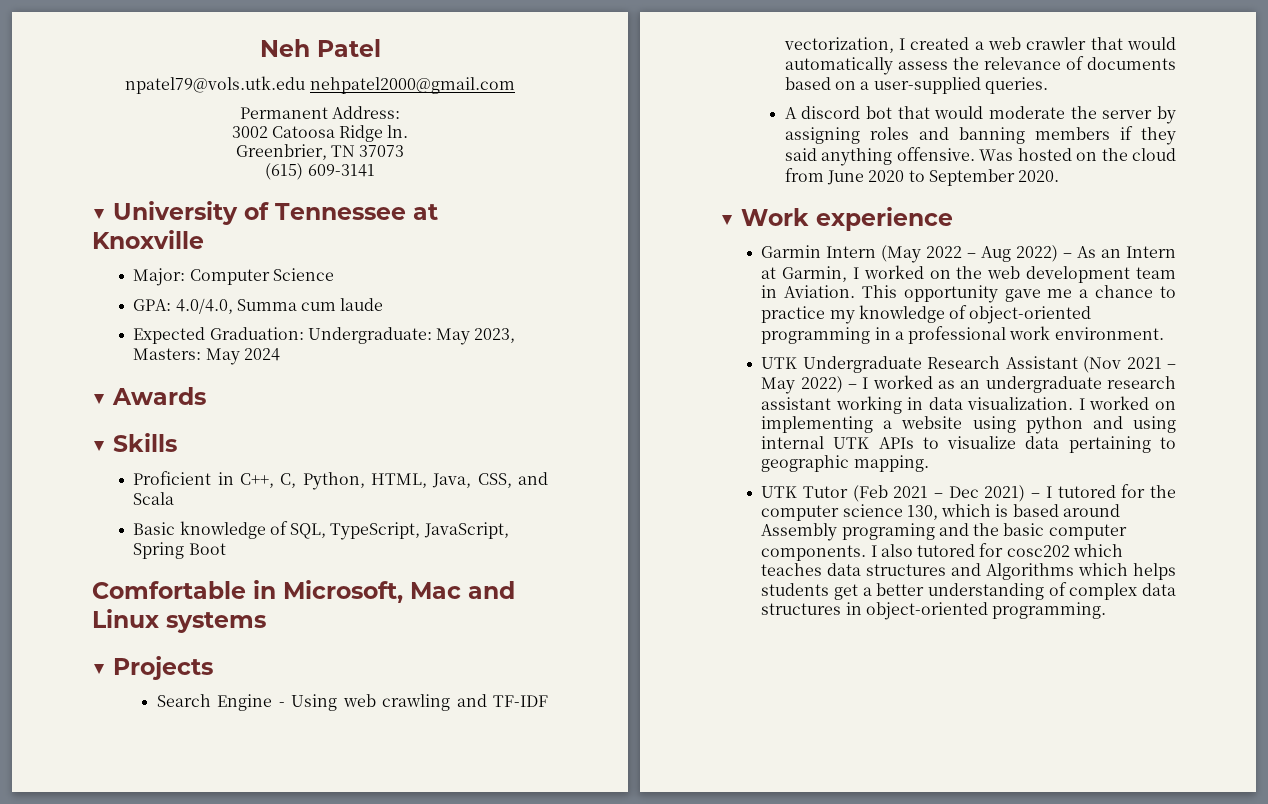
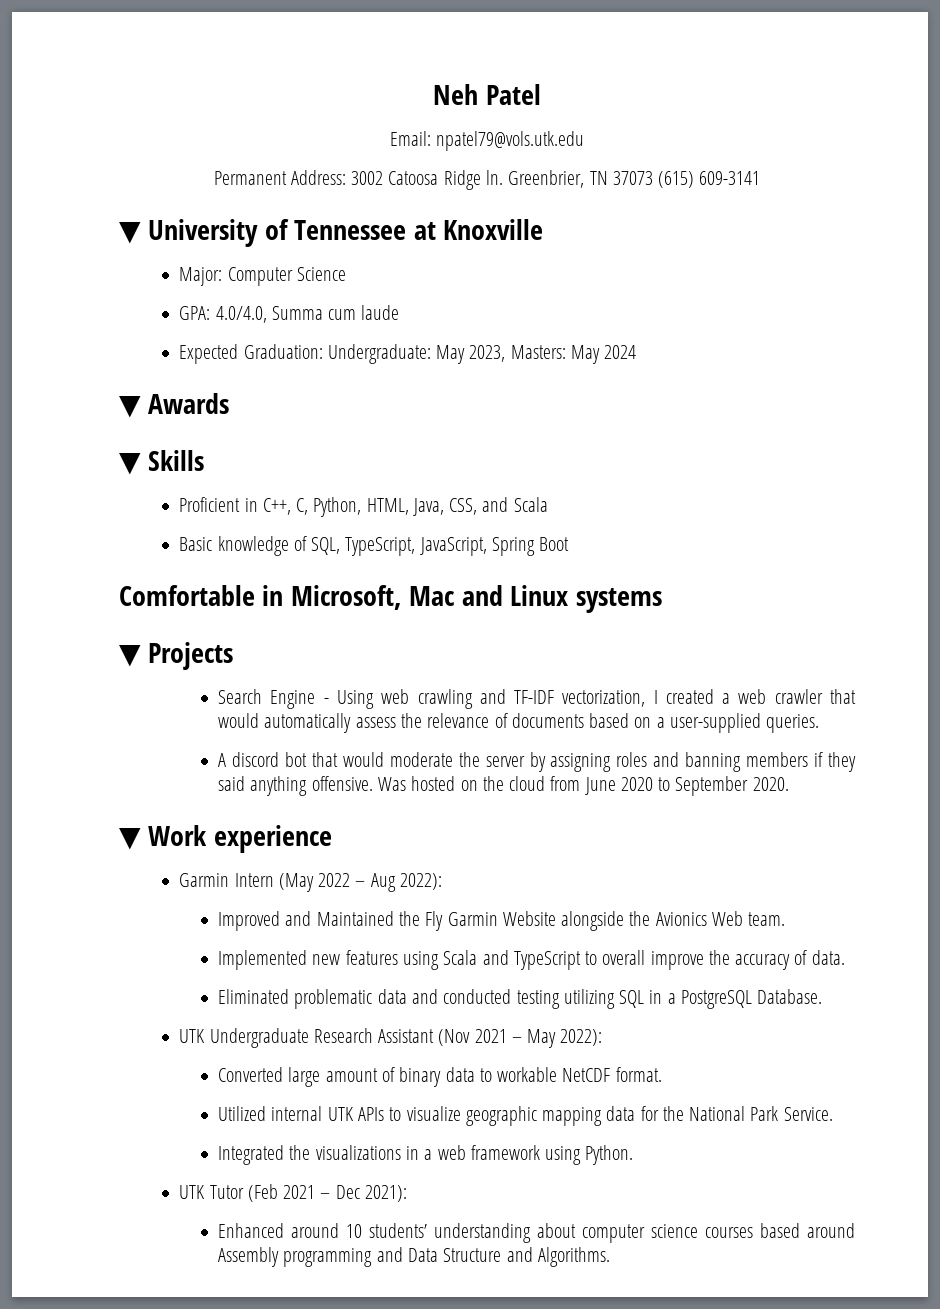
- npatel79@vols.utk.edu nehpatel2000@gmail.com
+ Email: npatel79@vols.utk.edu
- Permanent Address:
- 3002 Catoosa Ridge ln.
- Greenbrier, TN 37073
- (615) 609-3141
+ Permanent Address: 3002 Catoosa Ridge ln. Greenbrier, TN 37073 (615) 609-3141
- Garmin Intern (May 2022 – Aug 2022) – As an Intern at Garmin, I worked on the web development team in Aviation. This opportunity gave me a chance to practice my knowledge of object-oriented programming in a professional work environment.
+ Garmin Intern (May 2022 – Aug 2022):
+ Improved and Maintained the Fly Garmin Website alongside the Avionics Web team.
+ Implemented new features using Scala and TypeScript to overall improve the accuracy of data.
+ Eliminated problematic data and conducted testing utilizing SQL in a PostgreSQL Database.
- UTK Undergraduate Research Assistant (Nov 2021 – May 2022) – I worked as an undergraduate research assistant working in data visualization. I worked on implementing a website using python and using internal UTK APIs to visualize data pertaining to geographic mapping.
+ UTK Undergraduate Research Assistant (Nov 2021 – May 2022):
+ Converted large amount of binary data to workable NetCDF format.
+ Utilized internal UTK APIs to visualize geographic mapping data for the National Park Service.
+ Integrated the visualizations in a web framework using Python.
- UTK Tutor (Feb 2021 – Dec 2021) – I tutored for the computer science 130, which is based around Assembly programing and the basic computer components. I also tutored for cosc202 which teaches data structures and Algorithms which helps students get a better understanding of complex data structures in object-oriented programming.
+ UTK Tutor (Feb 2021 – Dec 2021):
+ Enhanced around 10 students’ understanding about computer science courses based around Assembly programming and Data Structure and Algorithms.

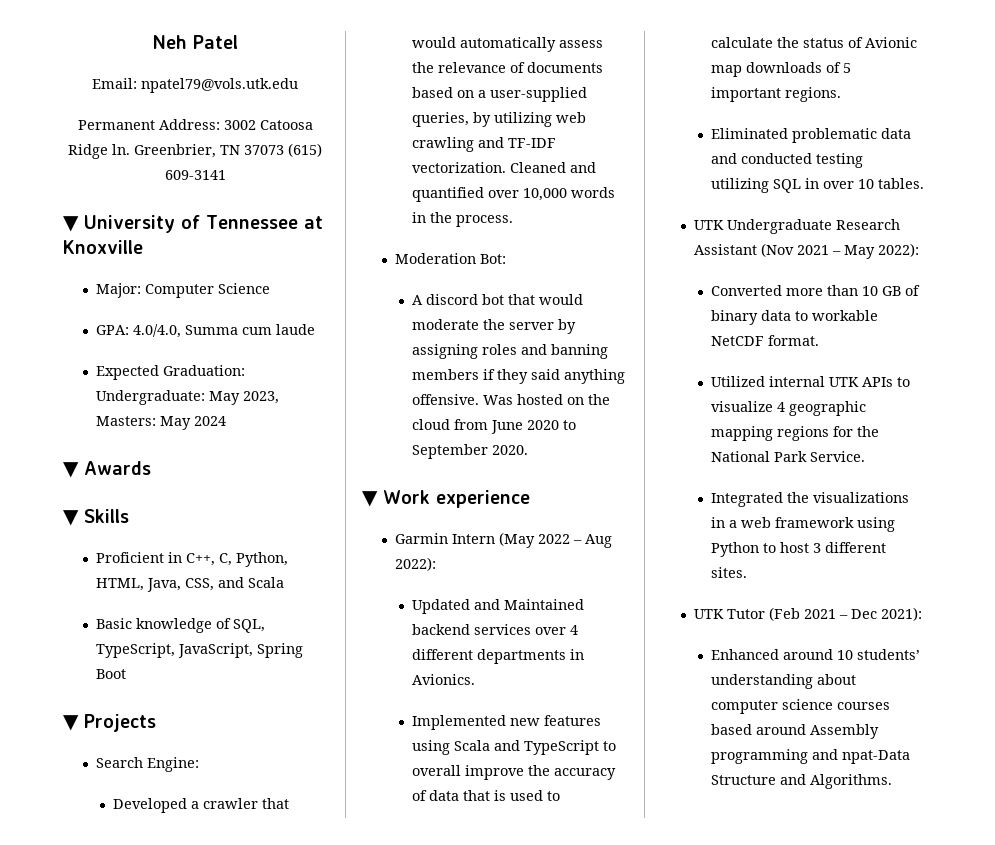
- Comfortable in Microsoft, Mac and Linux systems
  ▼ Projects
- Search Engine - Using web crawling and TF-IDF vectorization, I created a web crawler that would automatically assess the relevance of documents based on a user-supplied queries.
+ Search Engine:
+ Developed a crawler that would automatically assess the relevance of documents based on a user-supplied queries, by utilizing web crawling and TF-IDF vectorization. Cleaned and quantified over 10,000 words in the process.
+ Moderation Bot:
- Improved and Maintained the Fly Garmin Website alongside the Avionics Web team.
+ Updated and Maintained backend services over 4 different departments in Avionics.
- Implemented new features using Scala and TypeScript to overall improve the accuracy of data.
+ Implemented new features using Scala and TypeScript to overall improve the accuracy of data that is used to calculate the status of Avionic map downloads of 5 important regions.
- Eliminated problematic data and conducted testing utilizing SQL in a PostgreSQL Database.
+ Eliminated problematic data and conducted testing utilizing SQL in over 10 tables.
- Converted large amount of binary data to workable NetCDF format.
+ Converted more than 10 GB of binary data to workable NetCDF format.
- Utilized internal UTK APIs to visualize geographic mapping data for the National Park Service.
+ Utilized internal UTK APIs to visualize 4 geographic mapping regions for the National Park Service.
- Integrated the visualizations in a web framework using Python.
+ Integrated the visualizations in a web framework using Python to host 3 different sites.
- Enhanced around 10 students’ understanding about computer science courses based around Assembly programming and Data Structure and Algorithms.
+ Enhanced around 10 students’ understanding about computer science courses based around Assembly programming and npat-Data Structure and Algorithms.

